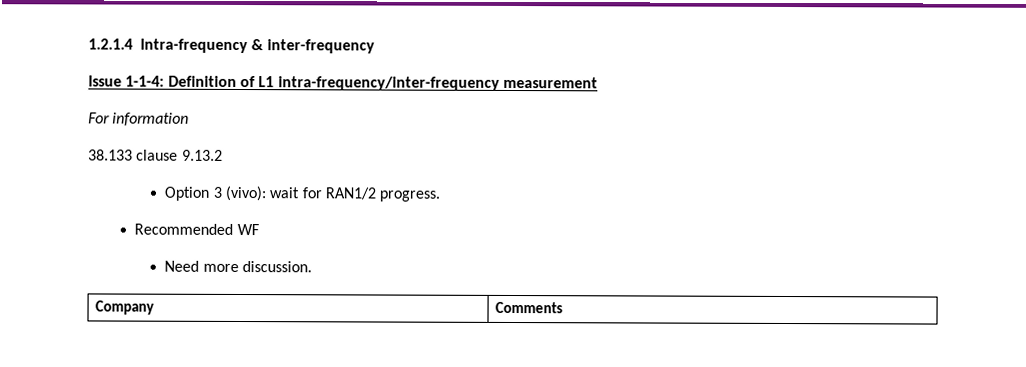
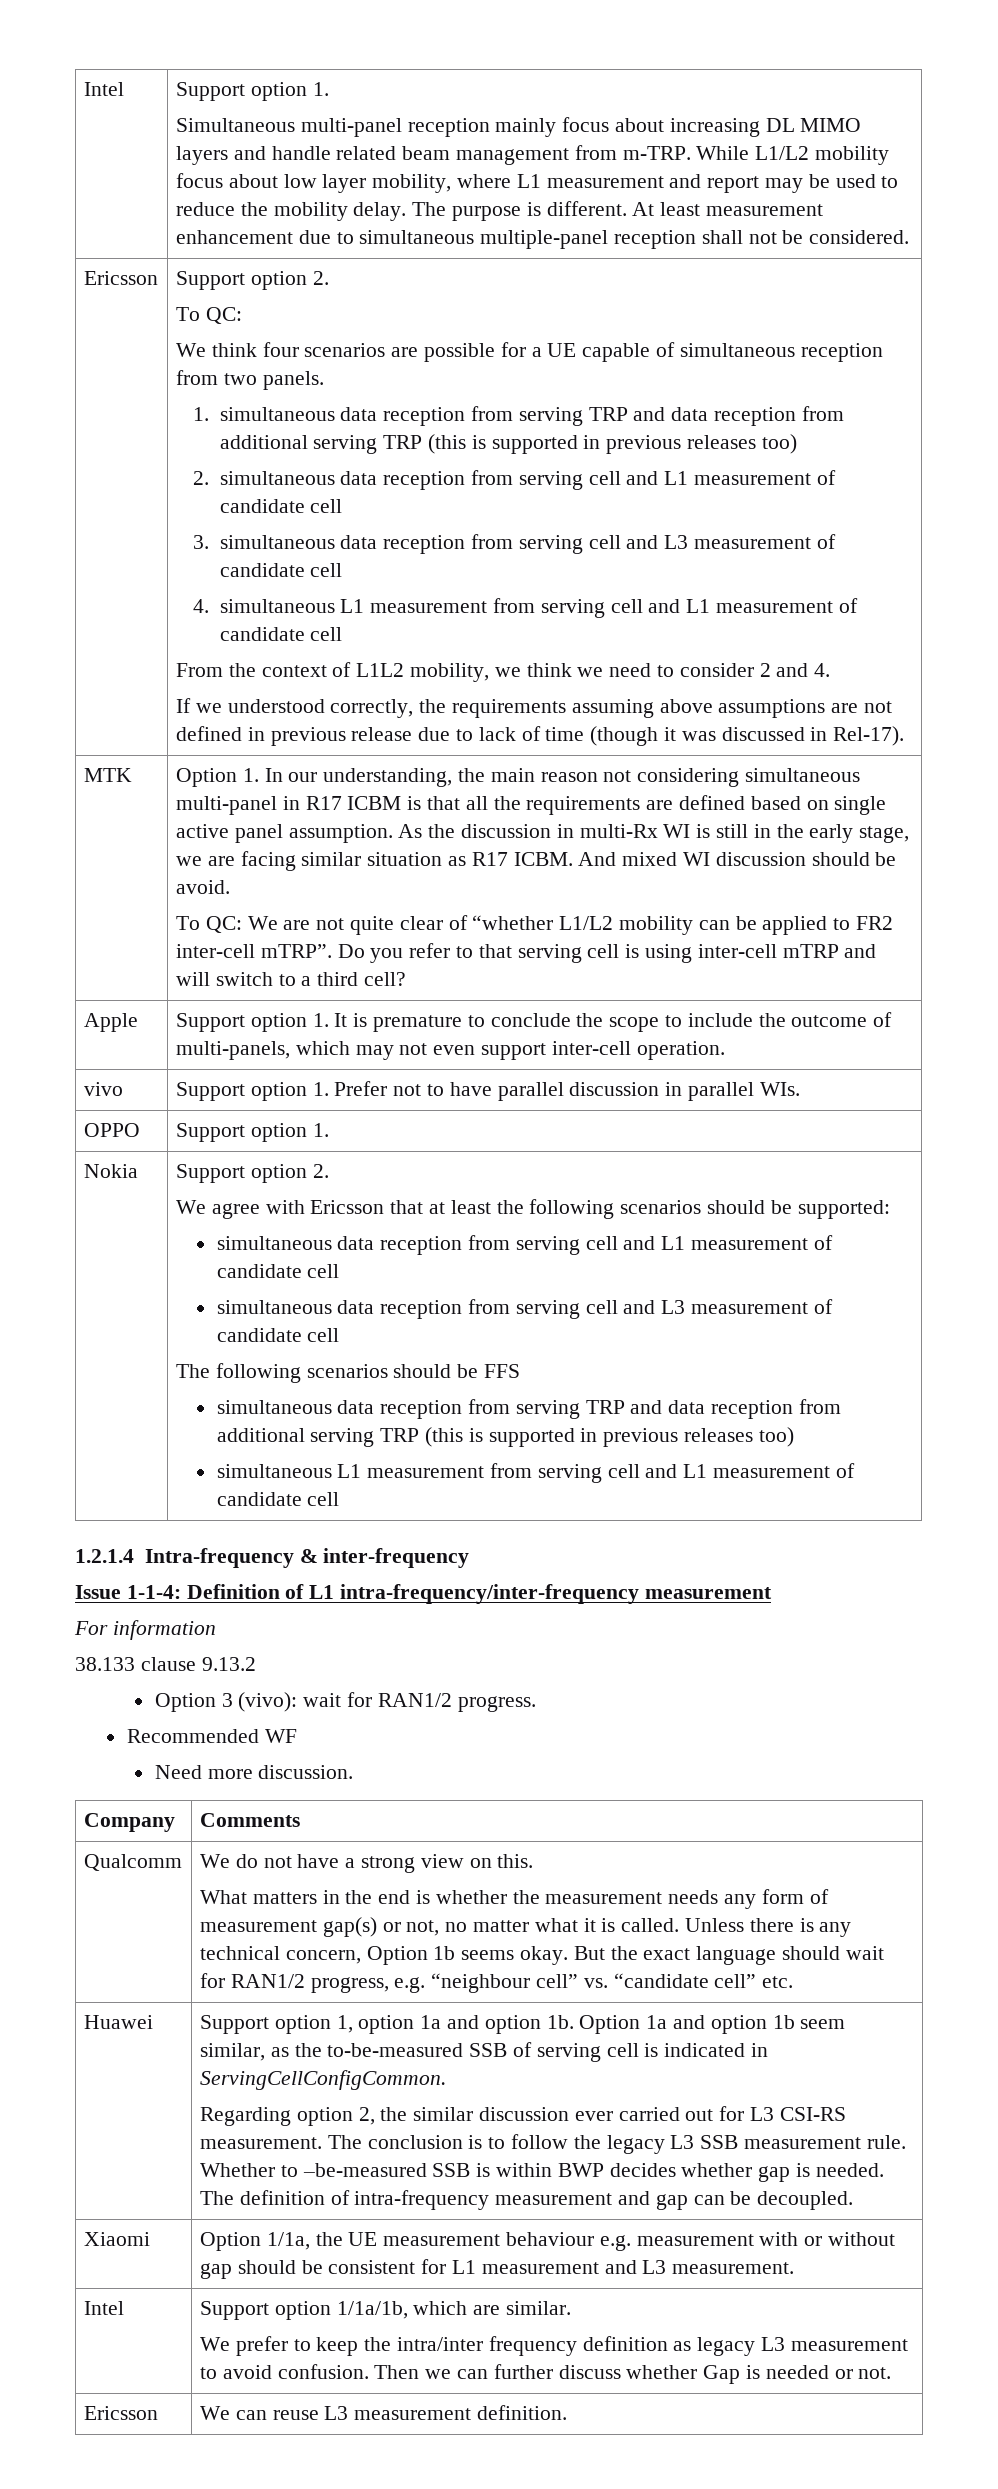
+ Intel | Support option 1.
+ Simultaneous multi-panel reception mainly focus about increasing DL MIMO layers and handle related beam management from m-TRP. While L1/L2 mobility focus about low layer mobility, where L1 measurement and report may be used to reduce the mobility delay. The purpose is different. At least measurement enhancement due to simultaneous multiple-panel reception shall not be considered.
+ Ericsson | Support option 2.
+ To QC:
+ We think four scenarios are possible for a UE capable of simultaneous reception from two panels.
+ 1. simultaneous data reception from serving TRP and data reception from additional serving TRP (this is supported in previous releases too)
+ 2. simultaneous data reception from serving cell and L1 measurement of candidate cell
+ 3. simultaneous data reception from serving cell and L3 measurement of candidate cell
+ 4. simultaneous L1 measurement from serving cell and L1 measurement of candidate cell
+ From the context of L1L2 mobility, we think we need to consider 2 and 4.
+ If we understood correctly, the requirements assuming above assumptions are not defined in previous release due to lack of time (though it was discussed in Rel-17).
+ MTK | Option 1. In our understanding, the main reason not considering simultaneous multi-panel in R17 ICBM is that all the requirements are defined based on single active panel assumption. As the discussion in multi-Rx WI is still in the early stage, we are facing similar situation as R17 ICBM. And mixed WI discussion should be avoid.
+ To QC: We are not quite clear of “whether L1/L2 mobility can be applied to FR2 inter-cell mTRP”. Do you refer to that serving cell is using inter-cell mTRP and will switch to a third cell?
+ Apple | Support option 1. It is premature to conclude the scope to include the outcome of multi-panels, which may not even support inter-cell operation.
+ vivo | Support option 1. Prefer not to have parallel discussion in parallel WIs.
+ OPPO | Support option 1.
+ Nokia | Support option 2.
+ We agree with Ericsson that at least the following scenarios should be supported:
+ simultaneous data reception from serving cell and L1 measurement of candidate cell
+ simultaneous data reception from serving cell and L3 measurement of candidate cell
+ The following scenarios should be FFS
+ simultaneous data reception from serving TRP and data reception from additional serving TRP (this is supported in previous releases too)
+ simultaneous L1 measurement from serving cell and L1 measurement of candidate cell
+ Qualcomm | We do not have a strong view on this.
+ What matters in the end is whether the measurement needs any form of measurement gap(s) or not, no matter what it is called. Unless there is any technical concern, Option 1b seems okay. But the exact language should wait for RAN1/2 progress, e.g. “neighbour cell” vs. “candidate cell” etc.
+ Huawei | Support option 1, option 1a and option 1b. Option 1a and option 1b seem similar, as the to-be-measured SSB of serving cell is indicated in ServingCellConfigCommon.
+ Regarding option 2, the similar discussion ever carried out for L3 CSI-RS measurement. The conclusion is to follow the legacy L3 SSB measurement rule. Whether to –be-measured SSB is within BWP decides whether gap is needed. The definition of intra-frequency measurement and gap can be decoupled.
+ Xiaomi | Option 1/1a, the UE measurement behaviour e.g. measurement with or without gap should be consistent for L1 measurement and L3 measurement.
+ Intel | Support option 1/1a/1b, which are similar.
+ We prefer to keep the intra/inter frequency definition as legacy L3 measurement to avoid confusion. Then we can further discuss whether Gap is needed or not.
+ Ericsson | We can reuse L3 measurement definition.

